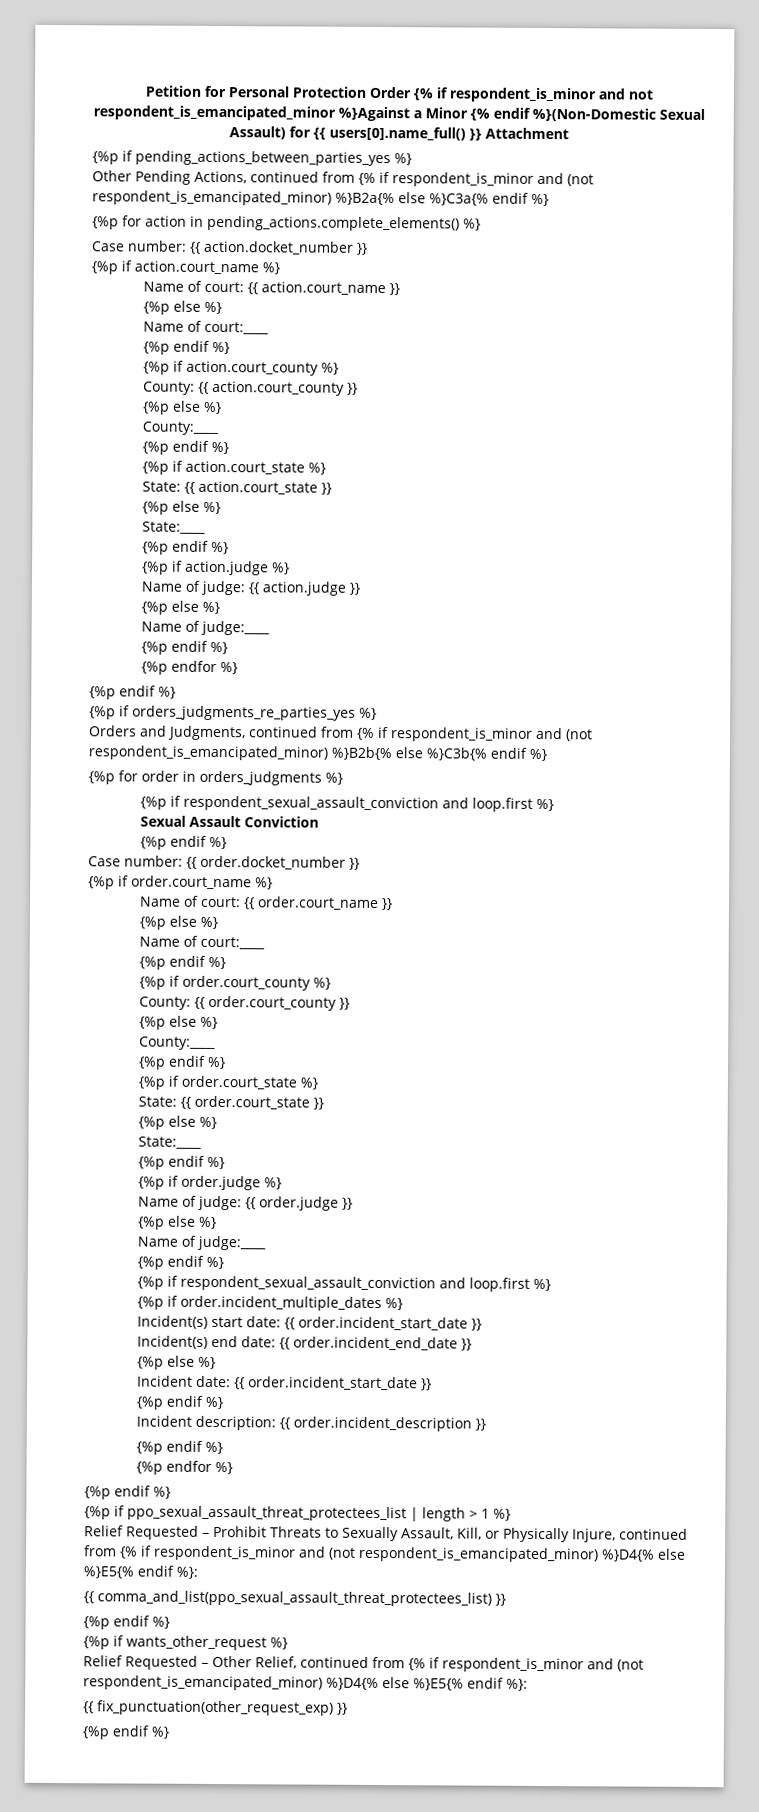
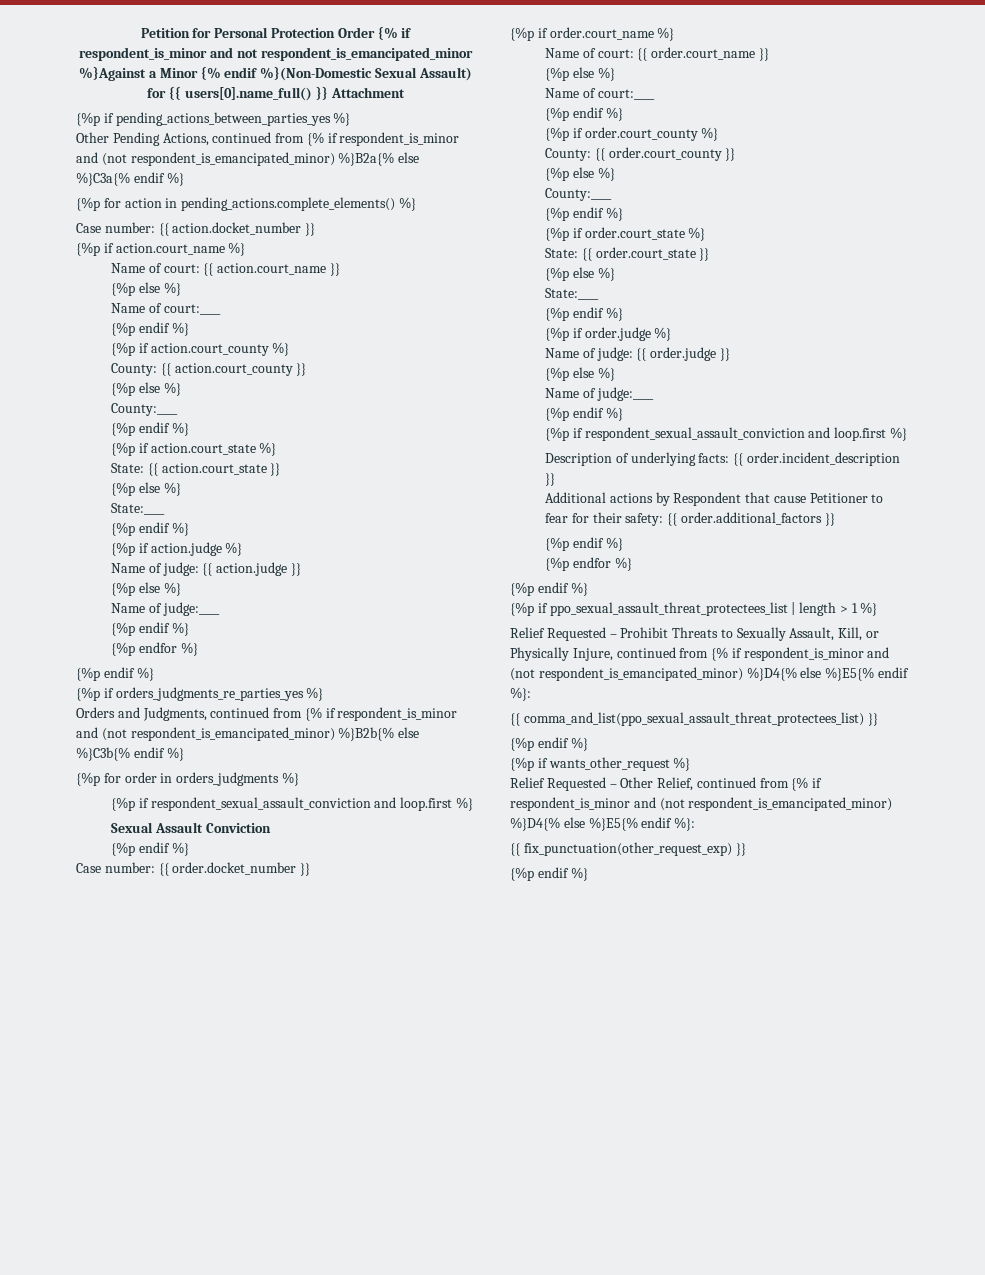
- {%p if order.incident_multiple_dates %}
- Incident(s) start date: {{ order.incident_start_date }}
- Incident(s) end date: {{ order.incident_end_date }}
- {%p else %}
- Incident date: {{ order.incident_start_date }}
- {%p endif %}
- Incident description: {{ order.incident_description }}
+ Description of underlying facts: {{ order.incident_description }}
+ Additional actions by Respondent that cause Petitioner to fear for their safety: {{ order.additional_factors }}

